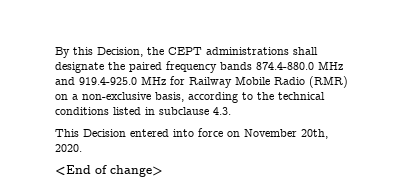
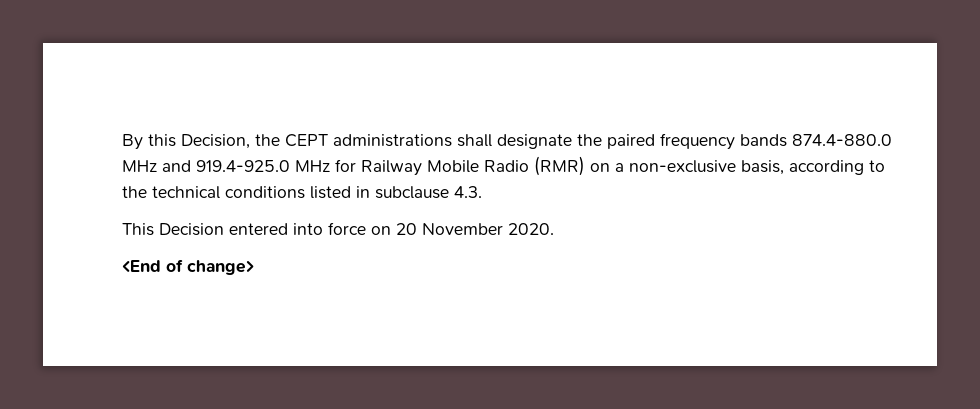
- This Decision entered into force on November 20th, 2020.
+ This Decision entered into force on 20 November 2020.

